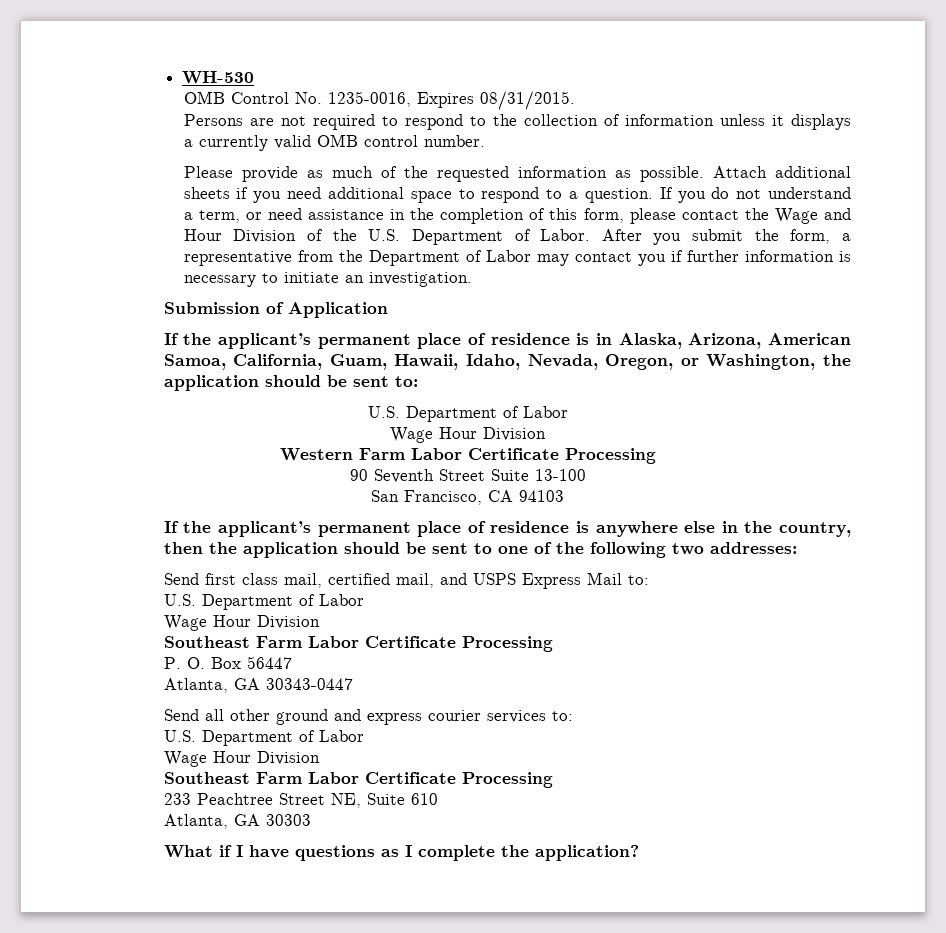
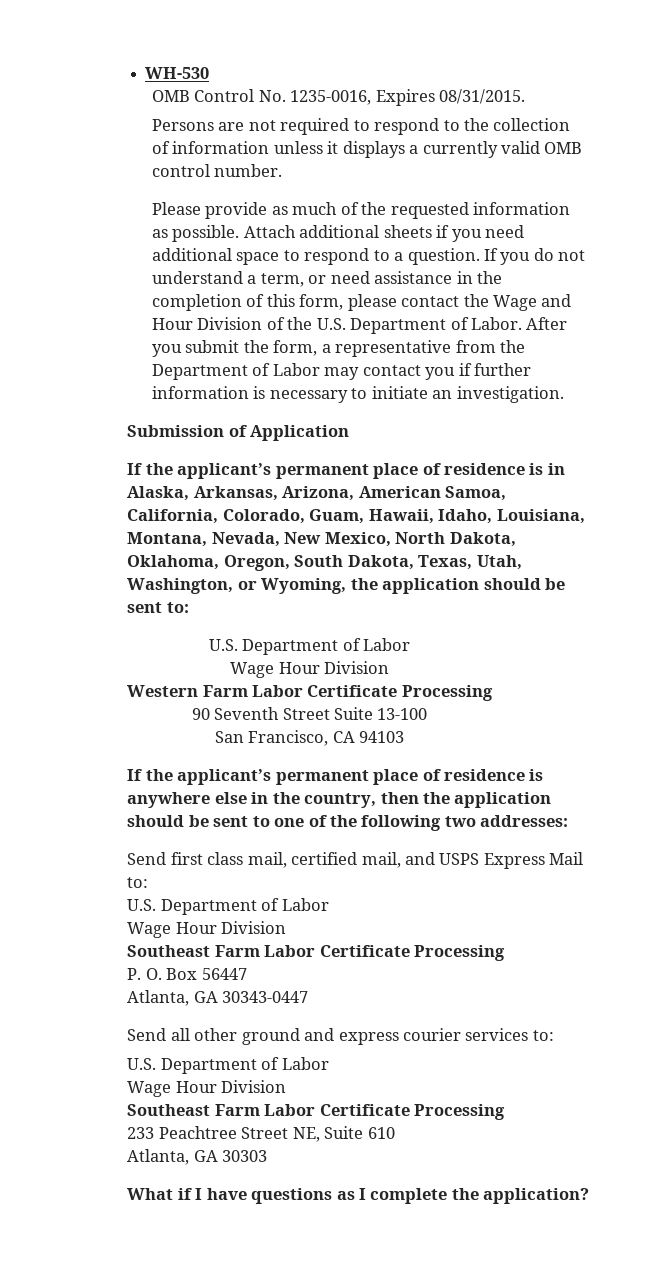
- If the applicant’s permanent place of residence is in Alaska, Arizona, American Samoa, California, Guam, Hawaii, Idaho, Nevada, Oregon, or Washington, the application should be sent to:
+ If the applicant’s permanent place of residence is in Alaska, Arkansas, Arizona, American Samoa, California, Colorado, Guam, Hawaii, Idaho, Louisiana, Montana, Nevada, New Mexico, North Dakota, Oklahoma, Oregon, South Dakota, Texas, Utah, Washington, or Wyoming, the application should be sent to:

